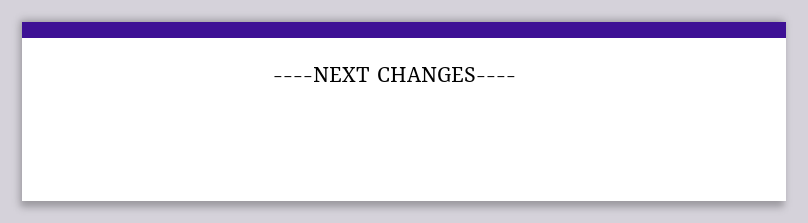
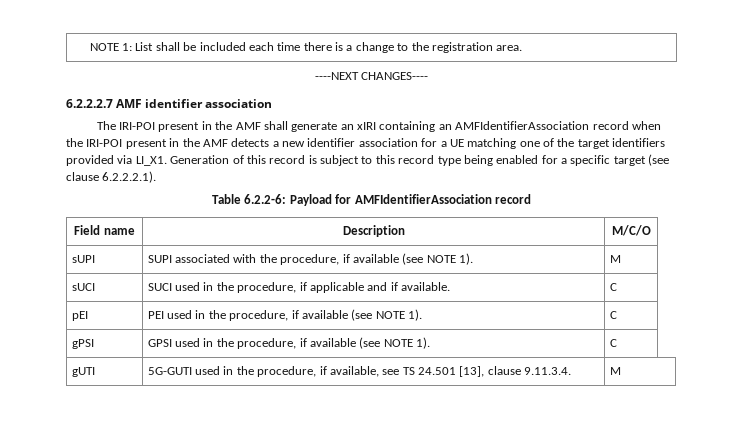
+ NOTE 1: List shall be included each time there is a change to the registration area.
  ----NEXT CHANGES----
+ 6.2.2.2.7 AMF identifier association
+ The IRI-POI present in the AMF shall generate an xIRI containing an AMFIdentifierAssociation record when the IRI-POI present in the AMF detects a new identifier association for a UE matching one of the target identifiers provided via LI_X1. Generation of this record is subject to this record type being enabled for a specific target (see clause 6.2.2.2.1).
+ Table 6.2.2-6: Payload for AMFIdentifierAssociation record
+ Field name | Description | M/C/O
+ sUPI | SUPI associated with the procedure, if available (see NOTE 1). | M
+ sUCI | SUCI used in the procedure, if applicable and if available. | C
+ pEI | PEI used in the procedure, if available (see NOTE 1). | C
+ gPSI | GPSI used in the procedure, if available (see NOTE 1). | C
+ gUTI | 5G-GUTI used in the procedure, if available, see TS 24.501 [13], clause 9.11.3.4. | M

